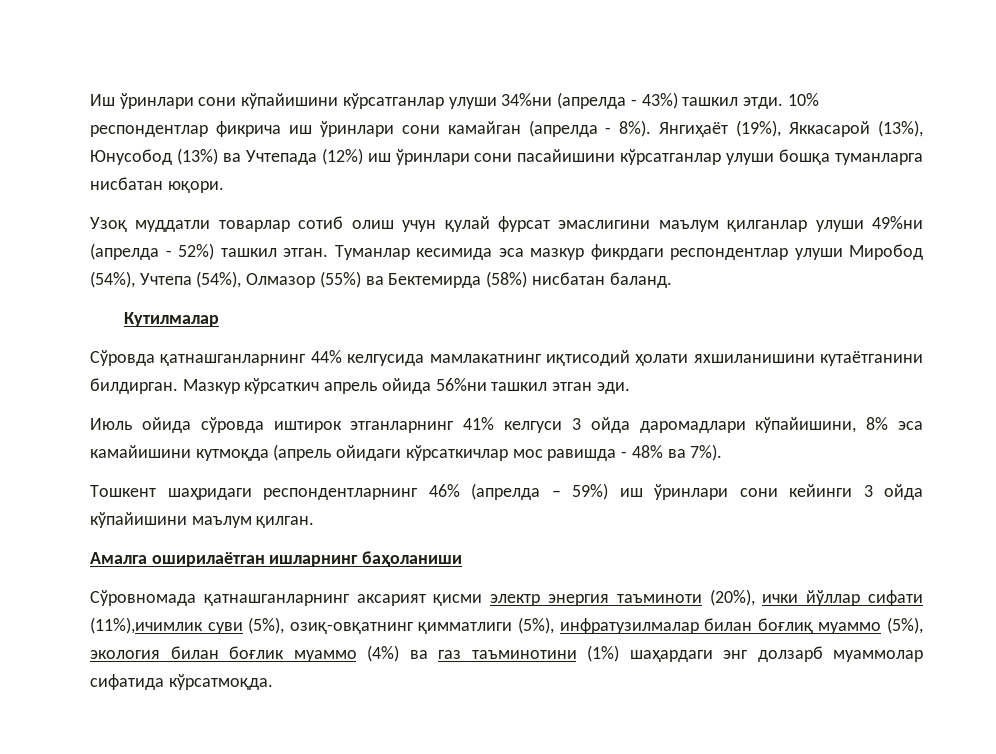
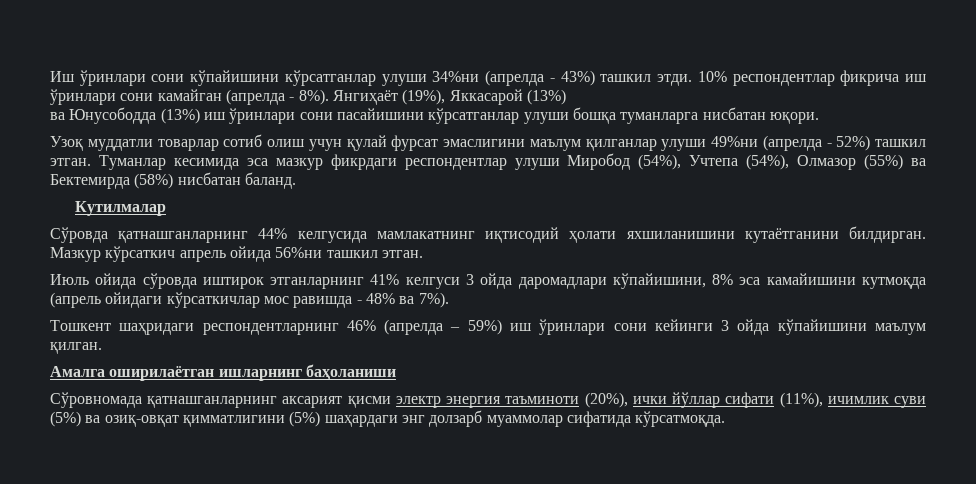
- Янгиҳаёт (19%), Яккасарой (13%), Юнусобод (13%) ва Учтепада (12%) иш ўринлари сони пасайишини кўрсатганлар улуши бошқа туманларга нисбатан юқори.
+ Янгиҳаёт (19%), Яккасарой (13%)
+ ва Юнусободда (13%) иш ўринлари сони пасайишини кўрсатганлар улуши бошқа туманларга нисбатан юқори.
- Мазкур кўрсаткич апрель ойида 56%ни ташкил этган эди.
+ Мазкур кўрсаткич апрель ойида 56%ни ташкил этган.
- Сўровномада қатнашганларнинг аксарият қисми электр энергия таъминоти (20%), ички йўллар сифати (11%),ичимлик суви (5%), озиқ-овқатнинг қимматлиги (5%), инфратузилмалар билан боғлиқ муаммо (5%), экология билан боғлик муаммо (4%) ва газ таъминотини (1%) шаҳардаги энг долзарб муаммолар сифатида кўрсатмоқда.
+ Сўровномада қатнашганларнинг аксарият қисми электр энергия таъминоти (20%), ички йўллар сифати (11%), ичимлик суви (5%) ва озиқ-овқат қимматлигини (5%) шаҳардаги энг долзарб муаммолар сифатида кўрсатмоқда.

